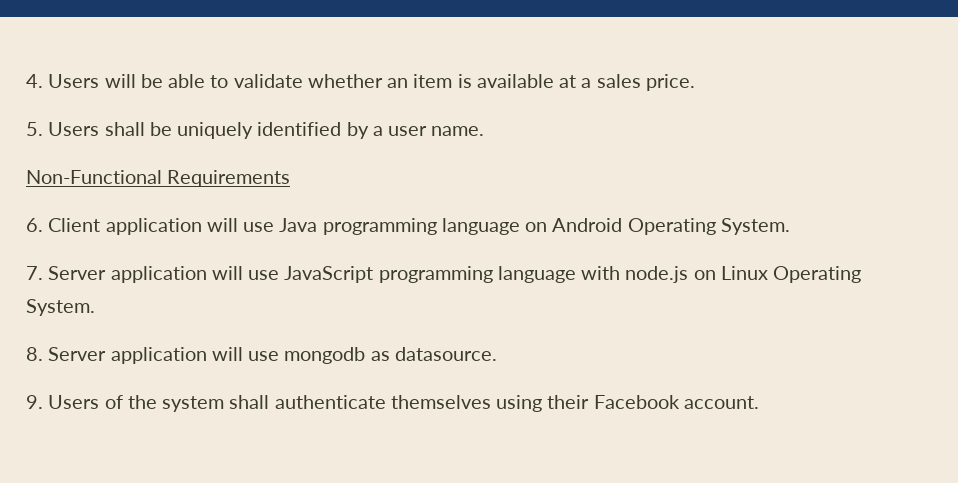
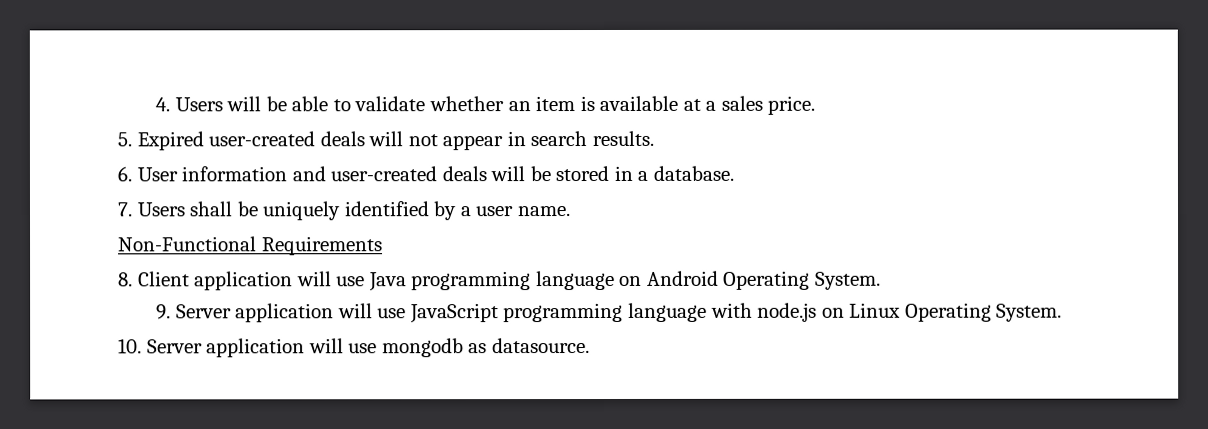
- 5. Users shall be uniquely identified by a user name.
+ 5. Expired user-created deals will not appear in search results.
+ 6. User information and user-created deals will be stored in a database.
+ 7. Users shall be uniquely identified by a user name.
- 6. Client application will use Java programming language on Android Operating System.
+ 8. Client application will use Java programming language on Android Operating System.
- 7. Server application will use JavaScript programming language with node.js on Linux Operating System.
+ 9. Server application will use JavaScript programming language with node.js on Linux Operating System.
- 8. Server application will use mongodb as datasource.
+ 10. Server application will use mongodb as datasource.
- 9. Users of the system shall authenticate themselves using their Facebook account.

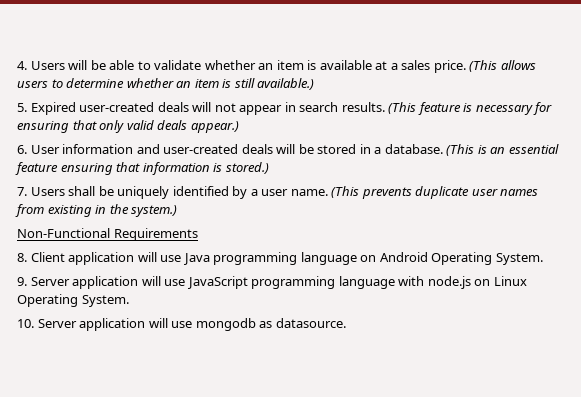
+ (This allows users to determine whether an item is still available.)
+ (This feature is necessary for ensuring that only valid deals appear.)
+ (This is an essential feature ensuring that information is stored.)
+ (This prevents duplicate user names from existing in the system.)

